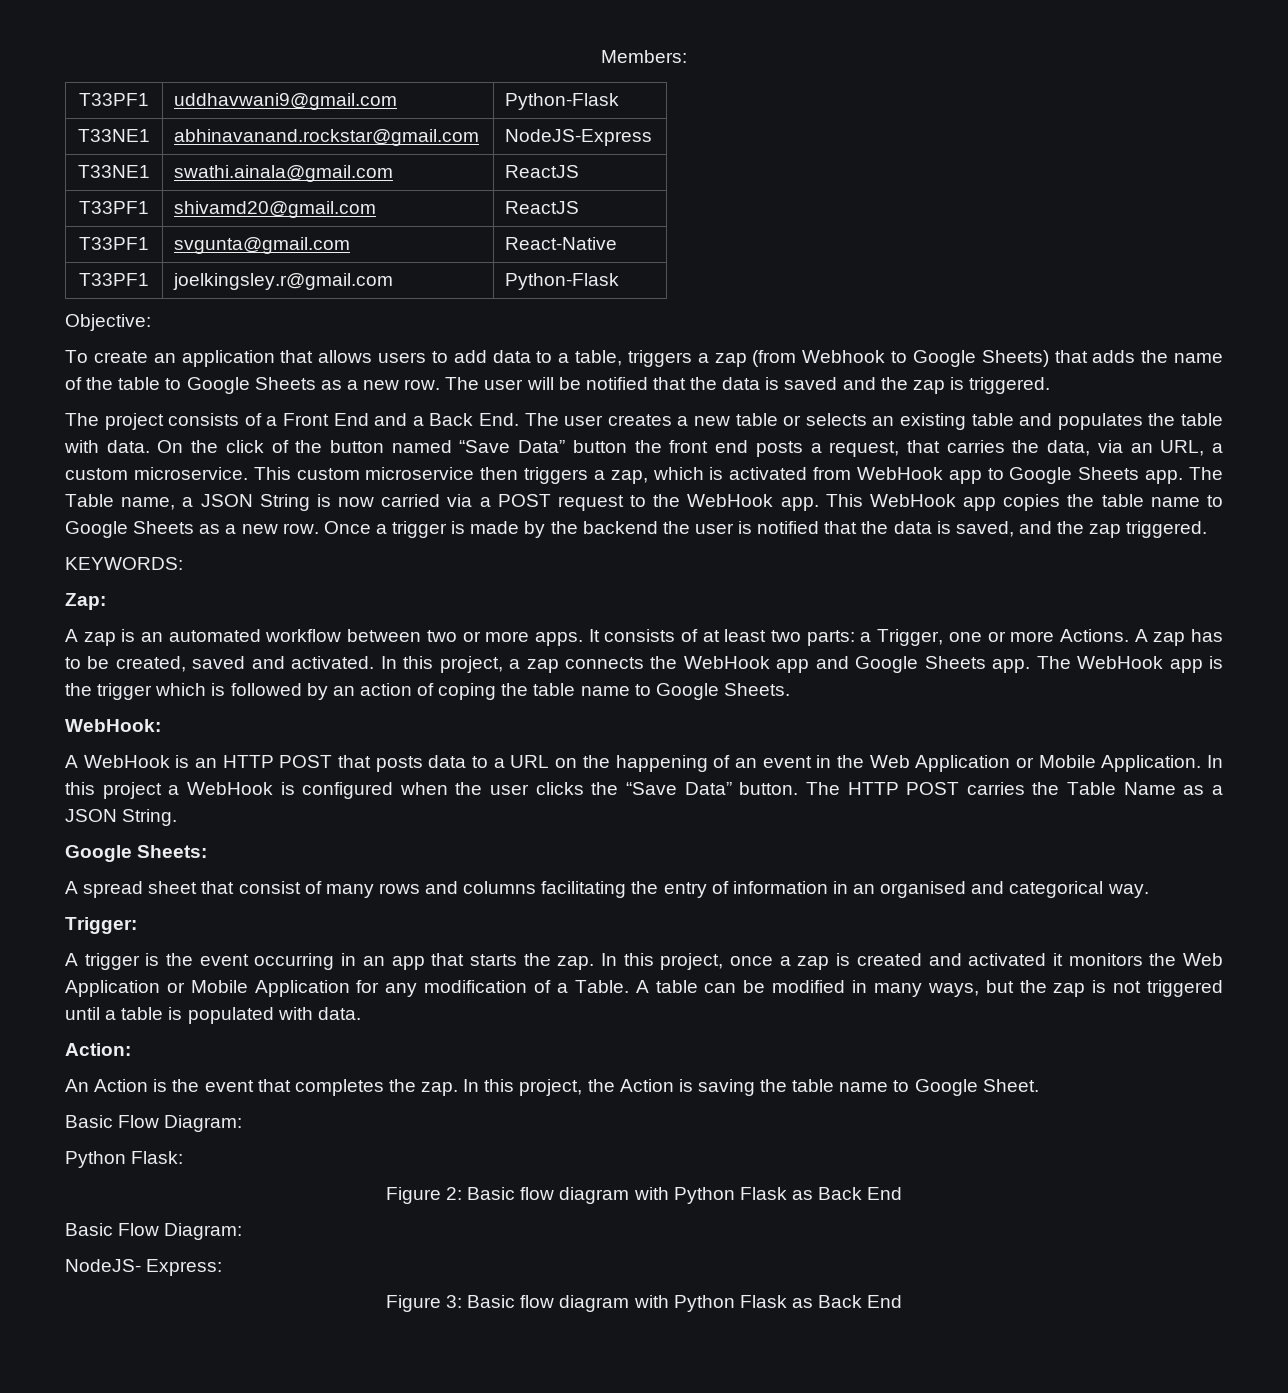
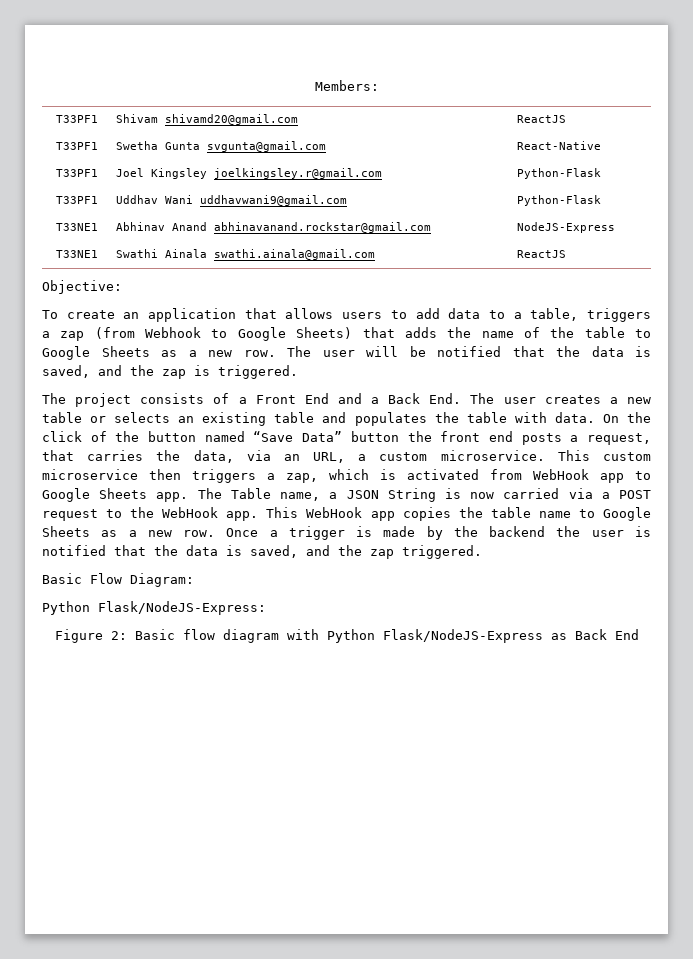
- T33PF1 | uddhavwani9@gmail.com | Python-Flask
+ T33PF1 | Shivam shivamd20@gmail.com | ReactJS
+ T33PF1 | Swetha Gunta svgunta@gmail.com | React-Native
+ T33PF1 | Joel Kingsley joelkingsley.r@gmail.com | Python-Flask
+ T33PF1 | Uddhav Wani uddhavwani9@gmail.com | Python-Flask
- T33NE1 | abhinavanand.rockstar@gmail.com | NodeJS-Express
+ T33NE1 | Abhinav Anand abhinavanand.rockstar@gmail.com | NodeJS-Express
- T33NE1 | swathi.ainala@gmail.com | ReactJS
+ T33NE1 | Swathi Ainala swathi.ainala@gmail.com | ReactJS
- T33PF1 | shivamd20@gmail.com | ReactJS
- T33PF1 | svgunta@gmail.com | React-Native
- T33PF1 | joelkingsley.r@gmail.com | Python-Flask
- The user will be notified that the data is saved and the zap is triggered.
+ The user will be notified that the data is saved, and the zap is triggered.
- KEYWORDS:
- Zap:
- A zap is an automated workflow between two or more apps. It consists of at least two parts: a Trigger, one or more Actions. A zap has to be created, saved and activated. In this project, a zap connects the WebHook app and Google Sheets app. The WebHook app is the trigger which is followed by an action of coping the table name to Google Sheets.
- WebHook:
- A WebHook is an HTTP POST that posts data to a URL on the happening of an event in the Web Application or Mobile Application. In this project a WebHook is configured when the user clicks the “Save Data” button. The HTTP POST carries the Table Name as a JSON String.
- Google Sheets:
- A spread sheet that consist of many rows and columns facilitating the entry of information in an organised and categorical way.
- Trigger:
- A trigger is the event occurring in an app that starts the zap. In this project, once a zap is created and activated it monitors the Web Application or Mobile Application for any modification of a Table. A table can be modified in many ways, but the zap is not triggered until a table is populated with data.
- Action:
- An Action is the event that completes the zap. In this project, the Action is saving the table name to Google Sheet.
- Python Flask:
+ Python Flask/NodeJS-Express:
- Figure 2: Basic flow diagram with Python Flask as Back End
- Basic Flow Diagram:
- NodeJS- Express:
- Figure 3: Basic flow diagram with Python Flask as Back End
+ Figure 2: Basic flow diagram with Python Flask/NodeJS-Express as Back End

